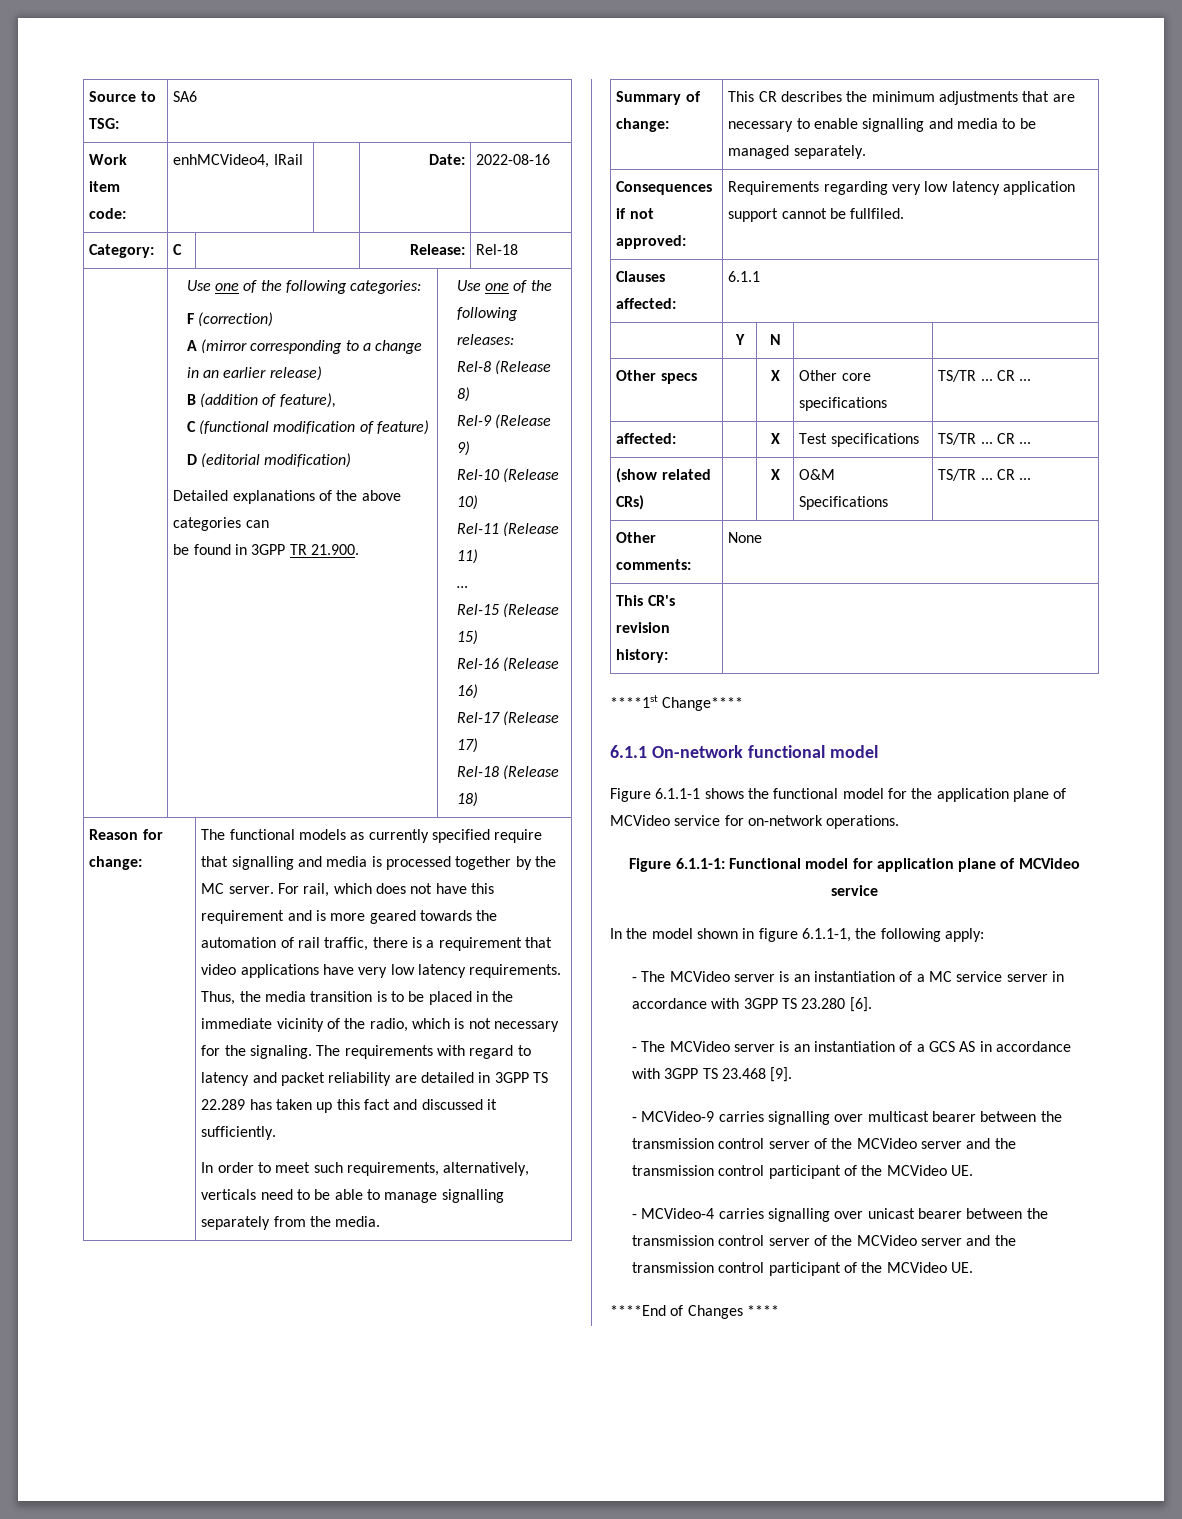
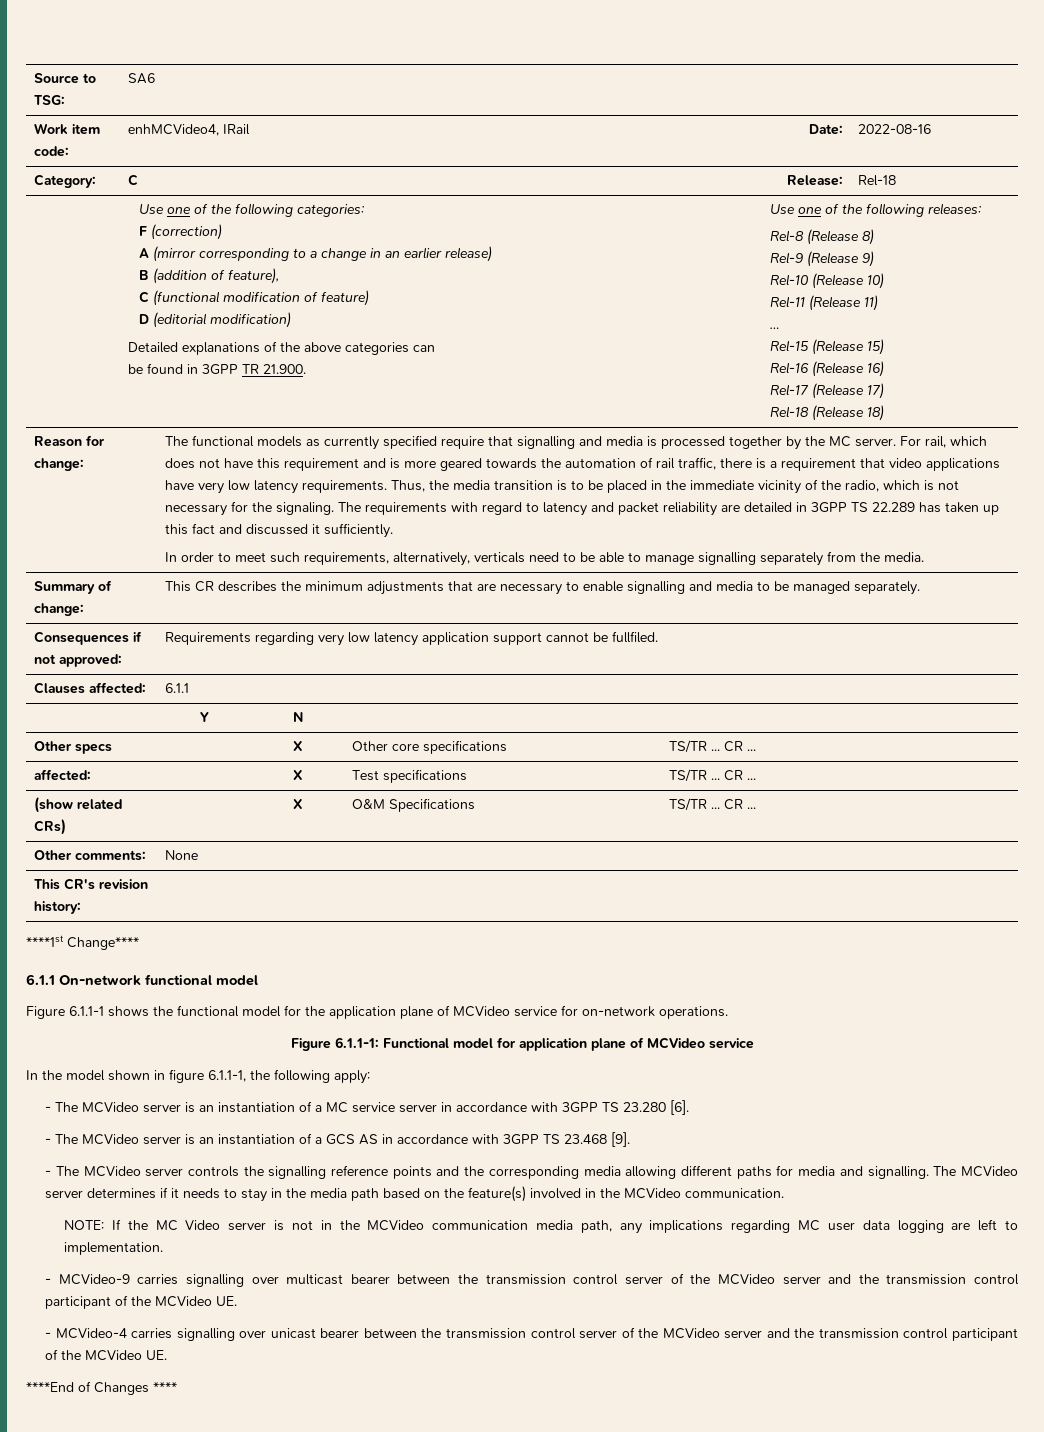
+ - The MCVideo server controls the signalling reference points and the corresponding media allowing different paths for media and signalling. The MCVideo server determines if it needs to stay in the media path based on the feature(s) involved in the MCVideo communication.
+ NOTE: If the MC Video server is not in the MCVideo communication media path, any implications regarding MC user data logging are left to implementation.

